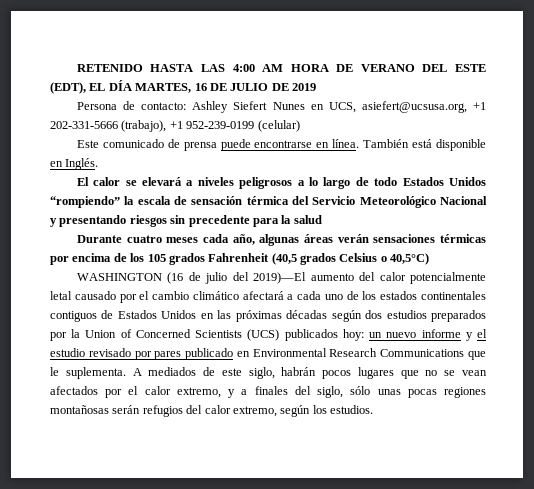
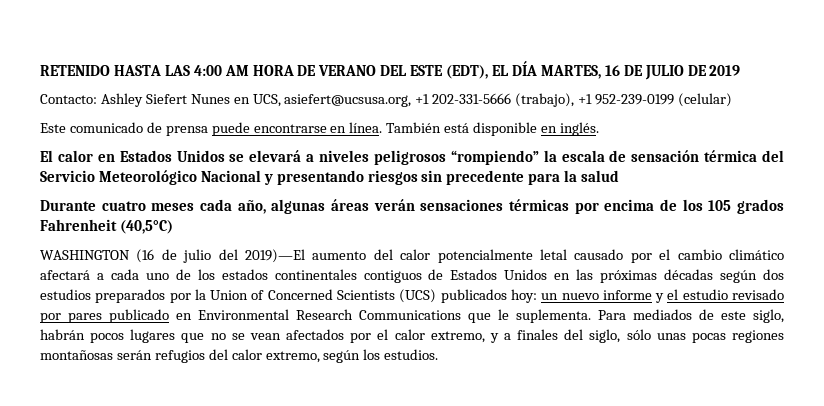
- Persona de contacto: Ashley Siefert Nunes en UCS, asiefert@ucsusa.org, +1 202-331-5666 (trabajo), +1 952-239-0199 (celular)
+ Contacto: Ashley Siefert Nunes en UCS, asiefert@ucsusa.org, +1 202-331-5666 (trabajo), +1 952-239-0199 (celular)
- También está disponible en Inglés.
+ También está disponible en inglés.
- El calor se elevará a niveles peligrosos a lo largo de todo Estados Unidos “rompiendo” la escala de sensación térmica del Servicio Meteorológico Nacional y presentando riesgos sin precedente para la salud
+ El calor en Estados Unidos se elevará a niveles peligrosos “rompiendo” la escala de sensación térmica del Servicio Meteorológico Nacional y presentando riesgos sin precedente para la salud
- Durante cuatro meses cada año, algunas áreas verán sensaciones térmicas por encima de los 105 grados Fahrenheit (40,5 grados Celsius o 40,5°C)
+ Durante cuatro meses cada año, algunas áreas verán sensaciones térmicas por encima de los 105 grados Fahrenheit (40,5°C)
- A mediados de este siglo, habrán pocos lugares que no se vean afectados por el calor extremo, y a finales del siglo, sólo unas pocas regiones montañosas serán refugios del calor extremo, según los estudios.
+ Para mediados de este siglo, habrán pocos lugares que no se vean afectados por el calor extremo, y a finales del siglo, sólo unas pocas regiones montañosas serán refugios del calor extremo, según los estudios.

